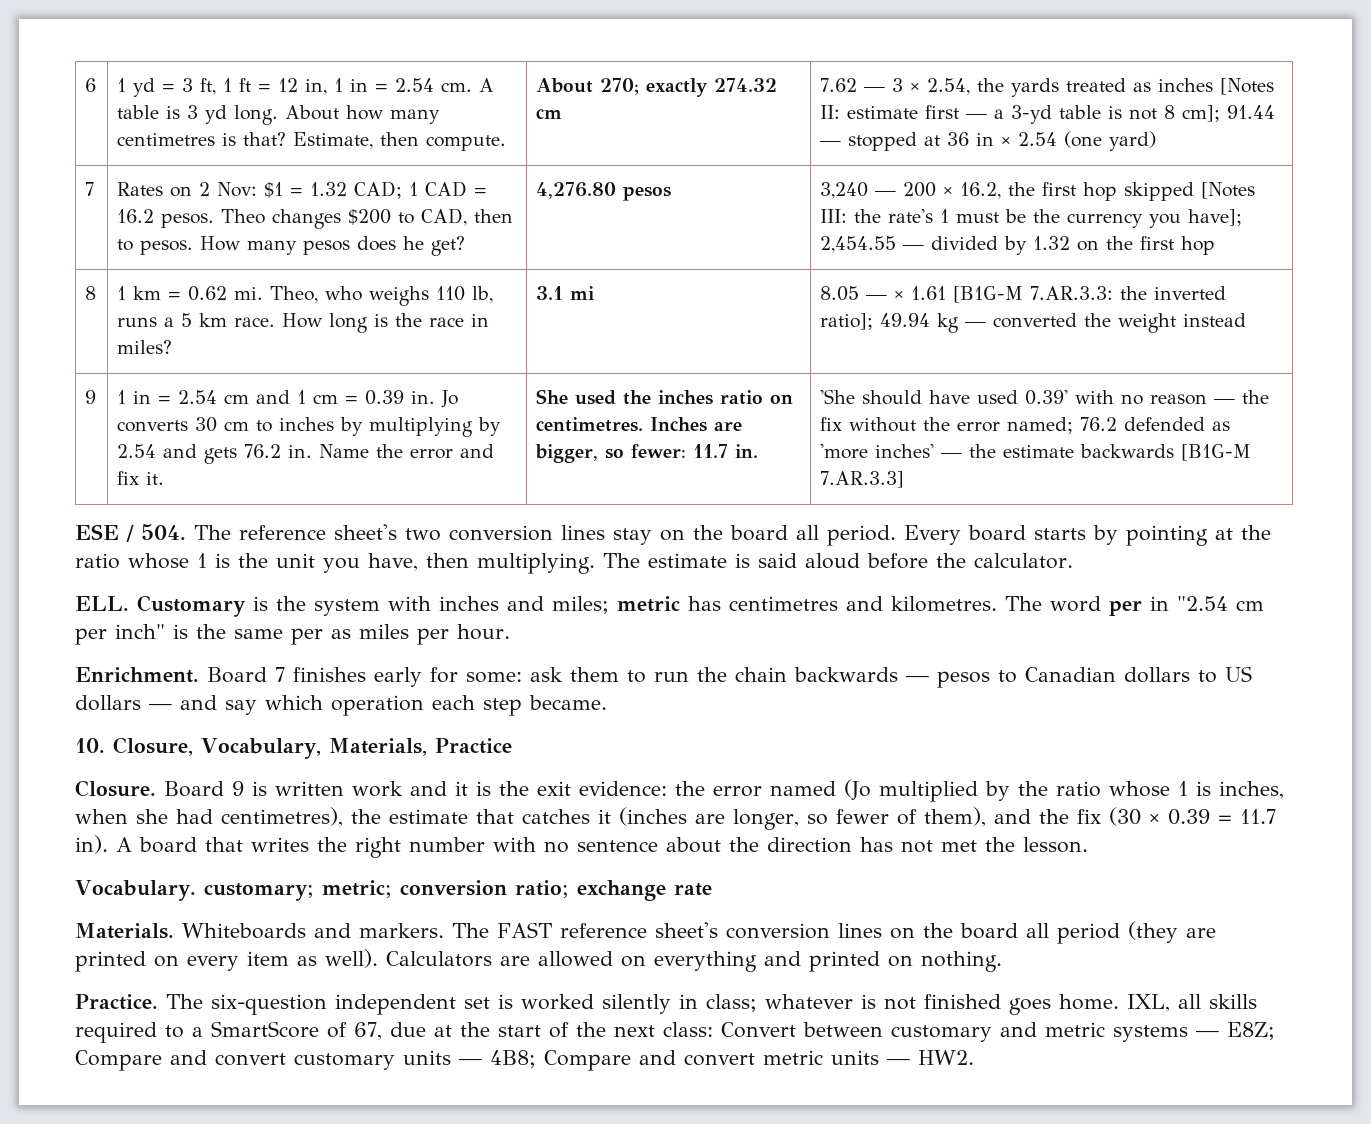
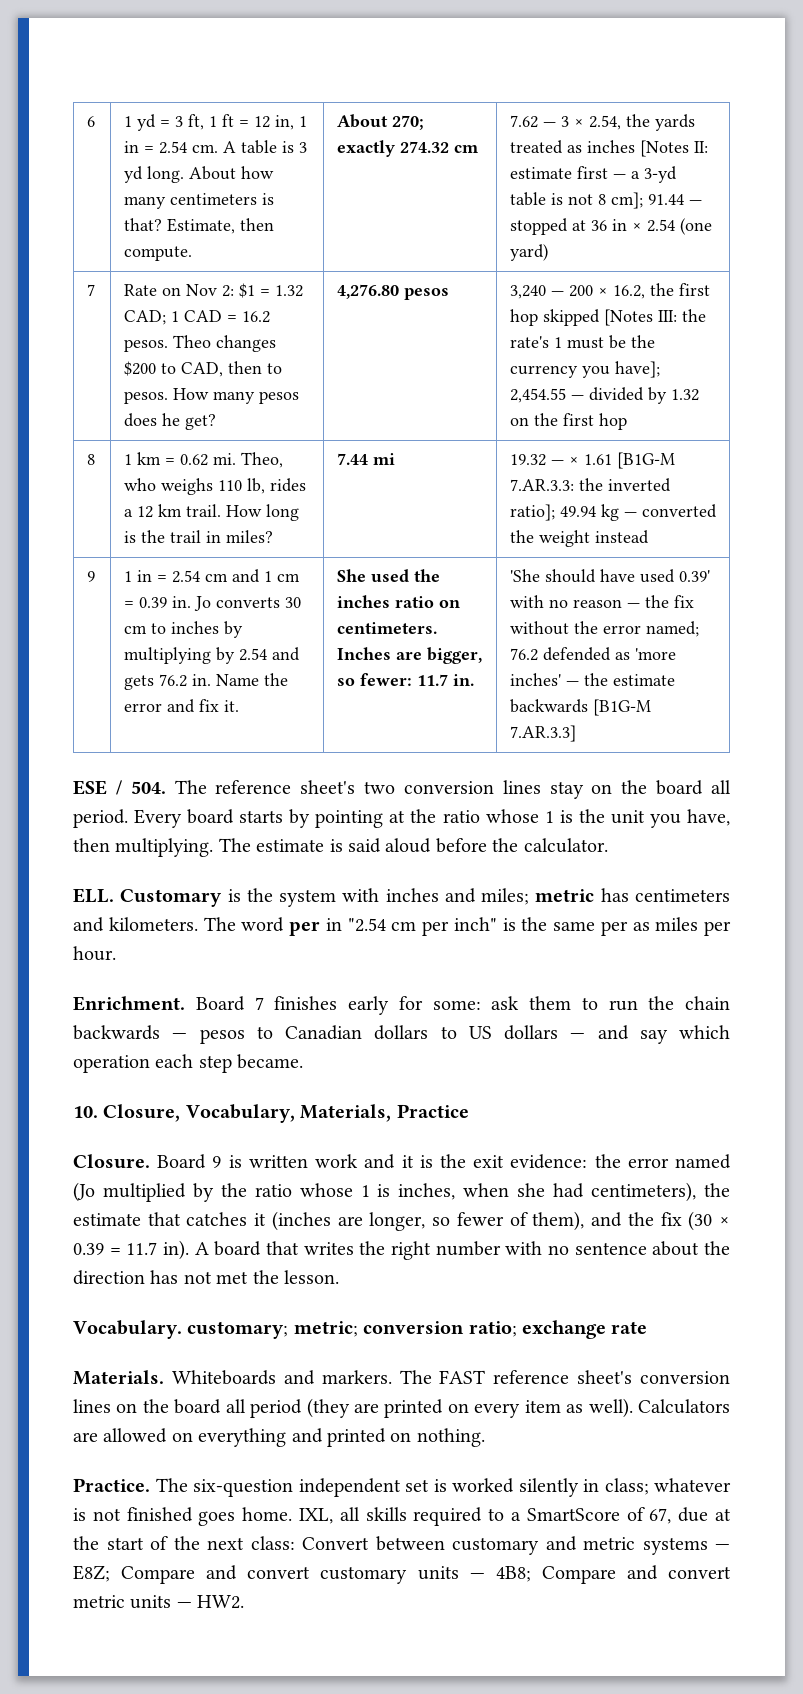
- About how many centimetres is that?
+ About how many centimeters is that?
- Rates on 2 Nov: $1 = 1.32 CAD; 1 CAD = 16.2 pesos.
+ Rate on Nov 2: $1 = 1.32 CAD; 1 CAD = 16.2 pesos.
- Theo, who weighs 110 lb, runs a 5 km race.
+ Theo, who weighs 110 lb, rides a 12 km trail.
- How long is the race in miles?
+ How long is the trail in miles?
- 3.1 mi
+ 7.44 mi
- 8.05 — × 1.61 [B1G-M 7.AR.3.3: the inverted ratio]; 49.94 kg — converted the weight instead
+ 19.32 — × 1.61 [B1G-M 7.AR.3.3: the inverted ratio]; 49.94 kg — converted the weight instead
- She used the inches ratio on centimetres.
+ She used the inches ratio on centimeters.
- ELL. Customary is the system with inches and miles; metric has centimetres and kilometres.
+ ELL. Customary is the system with inches and miles; metric has centimeters and kilometers.
- Board 9 is written work and it is the exit evidence: the error named (Jo multiplied by the ratio whose 1 is inches, when she had centimetres), the estimate that catches it (inches are longer, so fewer of them), and the fix (30 × 0.39 = 11.7 in).
+ Board 9 is written work and it is the exit evidence: the error named (Jo multiplied by the ratio whose 1 is inches, when she had centimeters), the estimate that catches it (inches are longer, so fewer of them), and the fix (30 × 0.39 = 11.7 in).

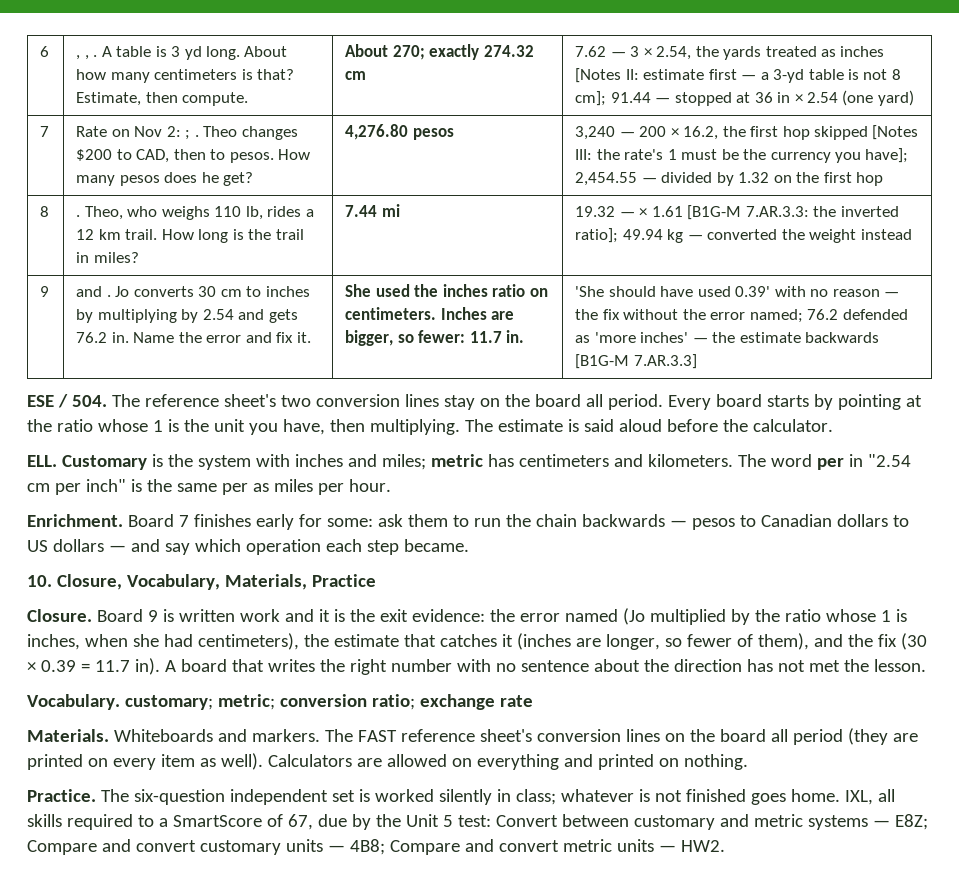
- 1 yd = 3 ft, 1 ft = 12 in, 1 in = 2.54 cm.
+ , , .
- Rate on Nov 2: $1 = 1.32 CAD; 1 CAD = 16.2 pesos.
+ Rate on Nov 2: ; .
- 8 | 1 km = 0.62 mi.
+ 8 | .
- 1 in = 2.54 cm and 1 cm = 0.39 in.
+ and .
- IXL, all skills required to a SmartScore of 67, due at the start of the next class: Convert between customary and metric systems — E8Z; Compare and convert customary units — 4B8; Compare and convert metric units — HW2.
+ IXL, all skills required to a SmartScore of 67, due by the Unit 5 test: Convert between customary and metric systems — E8Z; Compare and convert customary units — 4B8; Compare and convert metric units — HW2.

